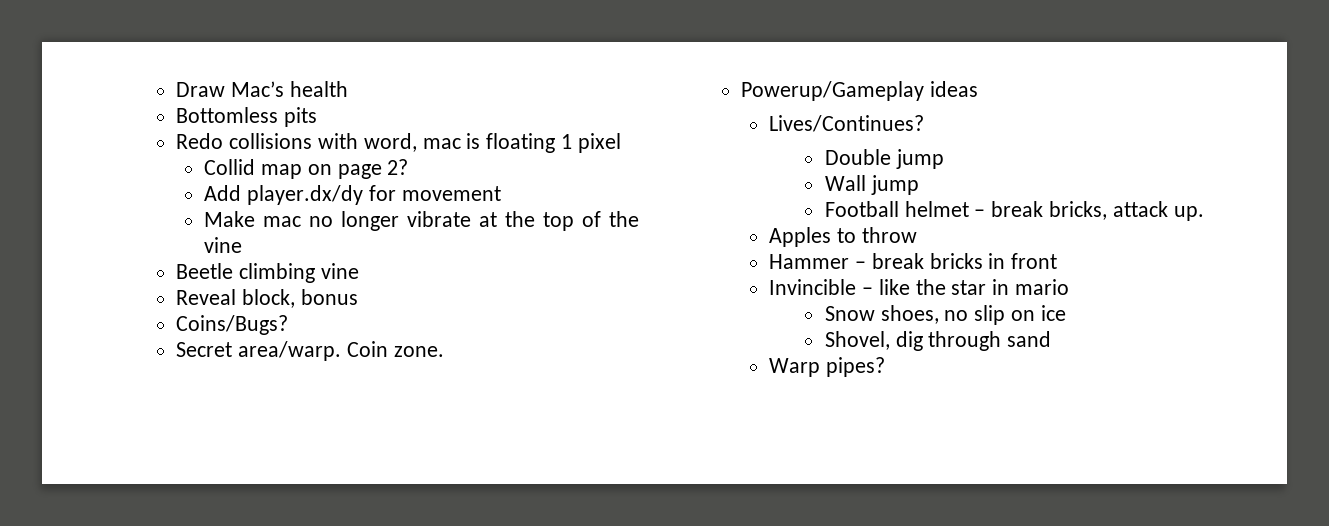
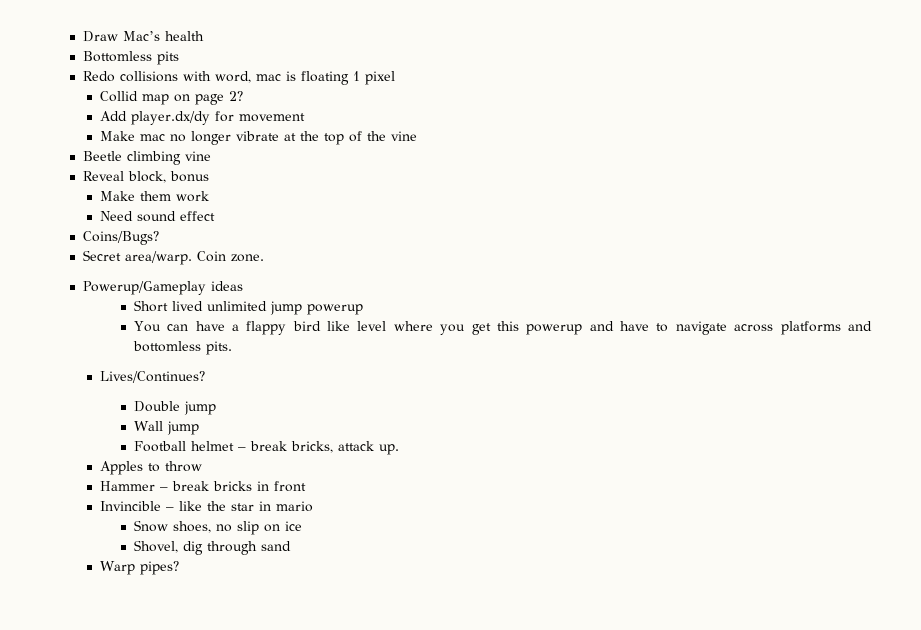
+ Make them work
+ Need sound effect
+ Short lived unlimited jump powerup
+ You can have a flappy bird like level where you get this powerup and have to navigate across platforms and bottomless pits.

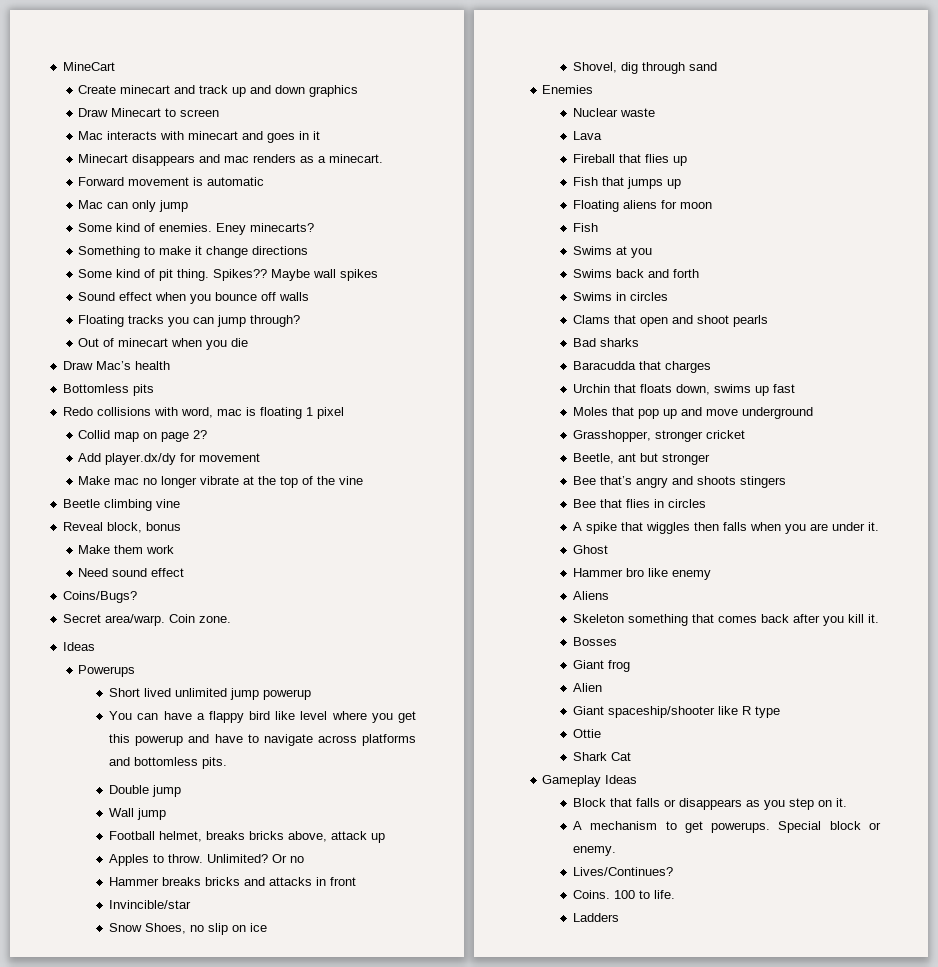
+ MineCart
+ Create minecart and track up and down graphics
+ Draw Minecart to screen
+ Mac interacts with minecart and goes in it
+ Minecart disappears and mac renders as a minecart.
+ Forward movement is automatic
+ Mac can only jump
+ Some kind of enemies. Eney minecarts?
+ Something to make it change directions
+ Some kind of pit thing. Spikes?? Maybe wall spikes
+ Sound effect when you bounce off walls
+ Floating tracks you can jump through?
+ Out of minecart when you die
  Coin zone.
- Powerup/Gameplay ideas
+ Ideas
+ Powerups
- Lives/Continues?
- Football helmet – break bricks, attack up.
- Apples to throw
- Hammer – break bricks in front
- Invincible – like the star in mario
+ Football helmet, breaks bricks above, attack up
+ Apples to throw. Unlimited? Or no
+ Hammer breaks bricks and attacks in front
+ Invincible/star
- Snow shoes, no slip on ice
+ Snow Shoes, no slip on ice
- Warp pipes?
+ Enemies
+ Nuclear waste
+ Lava
+ Fireball that flies up
+ Fish that jumps up
+ Floating aliens for moon
+ Fish
+ Swims at you
+ Swims back and forth
+ Swims in circles
+ Clams that open and shoot pearls
+ Bad sharks
+ Baracudda that charges
+ Urchin that floats down, swims up fast
+ Moles that pop up and move underground
+ Grasshopper, stronger cricket
+ Beetle, ant but stronger
+ Bee that’s angry and shoots stingers
+ Bee that flies in circles
+ A spike that wiggles then falls when you are under it.
+ Ghost
+ Hammer bro like enemy
+ Aliens
+ Skeleton something that comes back after you kill it.
+ Bosses
+ Giant frog
+ Alien
+ Giant spaceship/shooter like R type
+ Ottie
+ Shark Cat
+ Gameplay Ideas
+ Block that falls or disappears as you step on it.
+ A mechanism to get powerups. Special block or enemy.
+ Lives/Continues?
+ Coins. 100 to life.
+ Ladders

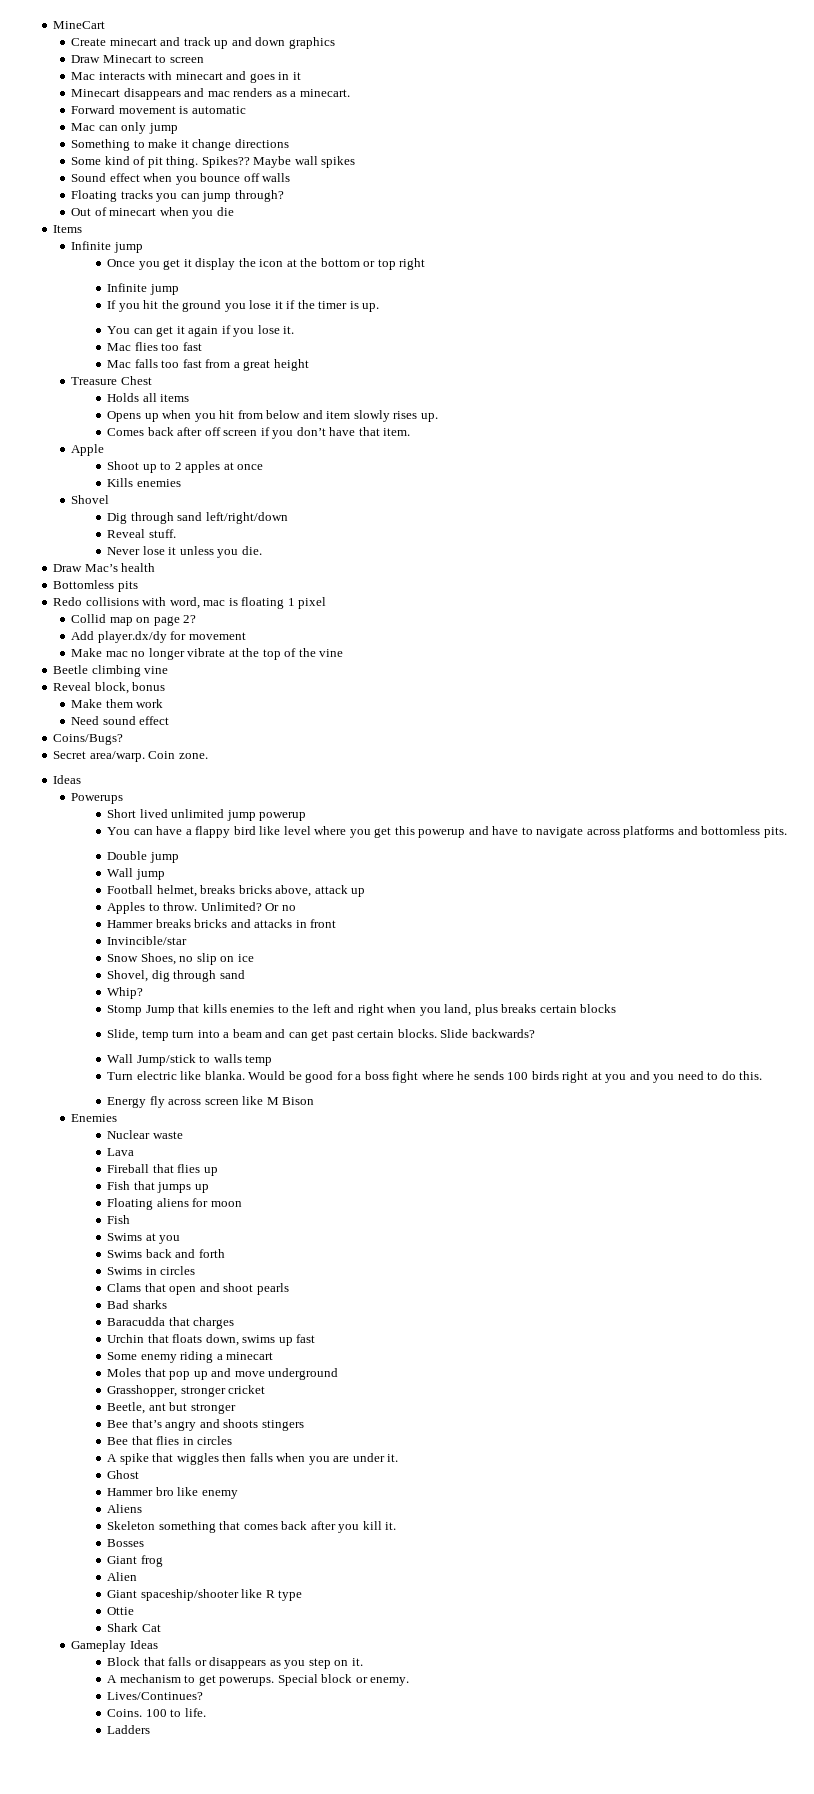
- Some kind of enemies. Eney minecarts?
+ Items
+ Infinite jump
+ Once you get it display the icon at the bottom or top right
+ Infinite jump
+ If you hit the ground you lose it if the timer is up.
+ You can get it again if you lose it.
+ Mac flies too fast
+ Mac falls too fast from a great height
+ Treasure Chest
+ Holds all items
+ Opens up when you hit from below and item slowly rises up.
+ Comes back after off screen if you don’t have that item.
+ Apple
+ Shoot up to 2 apples at once
+ Kills enemies
+ Shovel
+ Dig through sand left/right/down
+ Reveal stuff.
+ Never lose it unless you die.
+ Whip?
+ Stomp Jump that kills enemies to the left and right when you land, plus breaks certain blocks
+ Slide, temp turn into a beam and can get past certain blocks. Slide backwards?
+ Wall Jump/stick to walls temp
+ Turn electric like blanka. Would be good for a boss fight where he sends 100 birds right at you and you need to do this.
+ Energy fly across screen like M Bison
+ Some enemy riding a minecart

